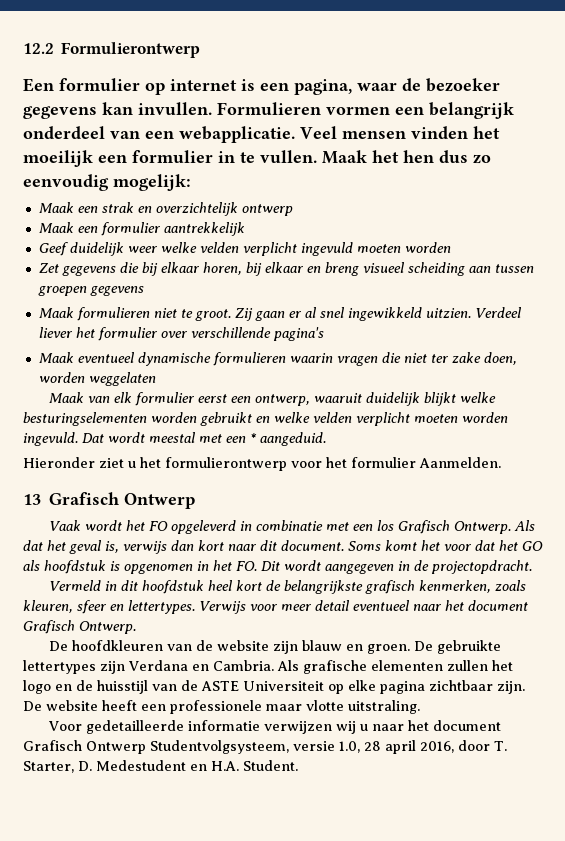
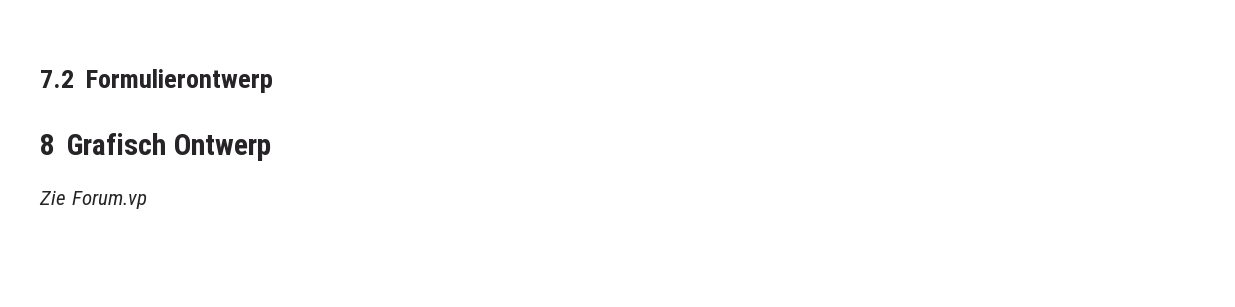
- 12.2 Formulierontwerp
+ 7.2 Formulierontwerp
- Een formulier op internet is een pagina, waar de bezoeker gegevens kan invullen. Formulieren vormen een belangrijk onderdeel van een webapplicatie. Veel mensen vinden het moeilijk een formulier in te vullen. Maak het hen dus zo eenvoudig mogelijk:
- Maak een strak en overzichtelijk ontwerp
- Maak een formulier aantrekkelijk
- Geef duidelijk weer welke velden verplicht ingevuld moeten worden
- Zet gegevens die bij elkaar horen, bij elkaar en breng visueel scheiding aan tussen groepen gegevens
- Maak formulieren niet te groot. Zij gaan er al snel ingewikkeld uitzien. Verdeel liever het formulier over verschillende pagina's
- Maak eventueel dynamische formulieren waarin vragen die niet ter zake doen, worden weggelaten
- Maak van elk formulier eerst een ontwerp, waaruit duidelijk blijkt welke besturingselementen worden gebruikt en welke velden verplicht moeten worden ingevuld. Dat wordt meestal met een * aangeduid.
- Hieronder ziet u het formulierontwerp voor het formulier Aanmelden.
- 13 Grafisch Ontwerp
- Vaak wordt het FO opgeleverd in combinatie met een los Grafisch Ontwerp. Als dat het geval is, verwijs dan kort naar dit document. Soms komt het voor dat het GO als hoofdstuk is opgenomen in het FO. Dit wordt aangegeven in de projectopdracht.
- Vermeld in dit hoofdstuk heel kort de belangrijkste grafisch kenmerken, zoals kleuren, sfeer en lettertypes. Verwijs voor meer detail eventueel naar het document Grafisch Ontwerp.
- De hoofdkleuren van de website zijn blauw en groen. De gebruikte lettertypes zijn Verdana en Cambria. Als grafische elementen zullen het logo en de huisstijl van de ASTE Universiteit op elke pagina zichtbaar zijn. De website heeft een professionele maar vlotte uitstraling.
- Voor gedetailleerde informatie verwijzen wij u naar het document Grafisch Ontwerp Studentvolgsysteem, versie 1.0, 28 april 2016, door T. Starter, D. Medestudent en H.A. Student.
+ 8 Grafisch Ontwerp
+ Zie Forum.vp

